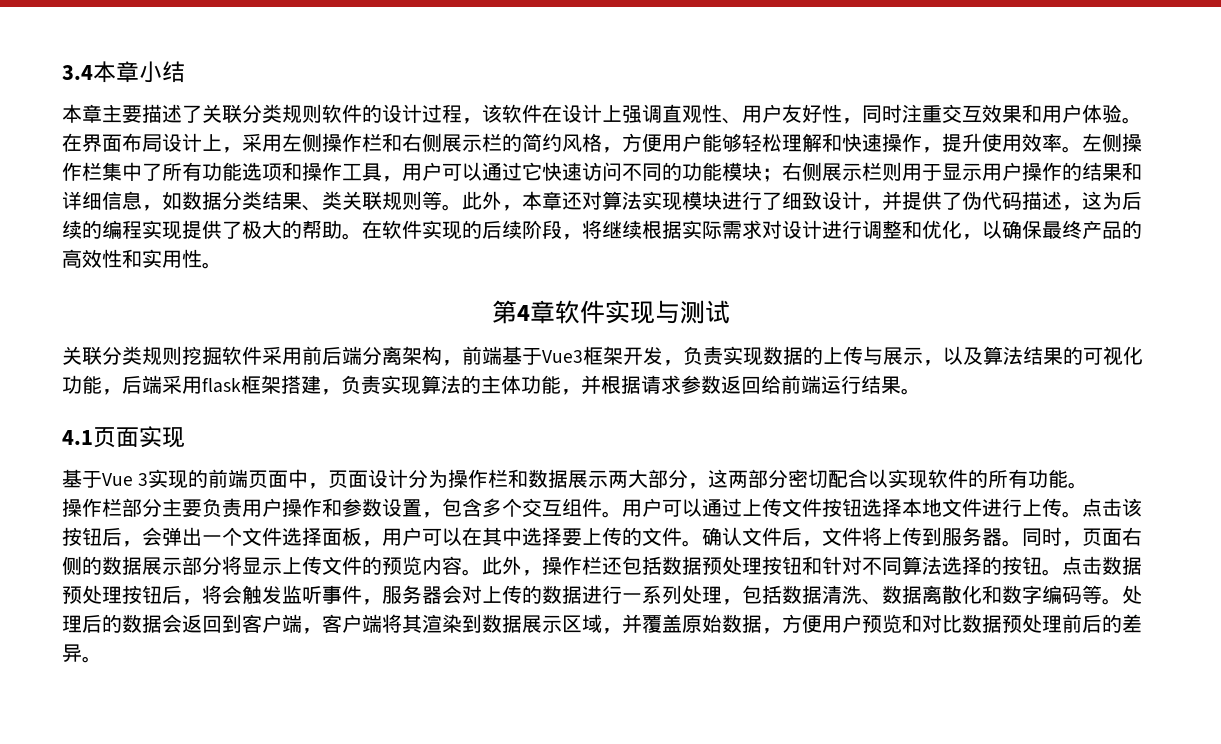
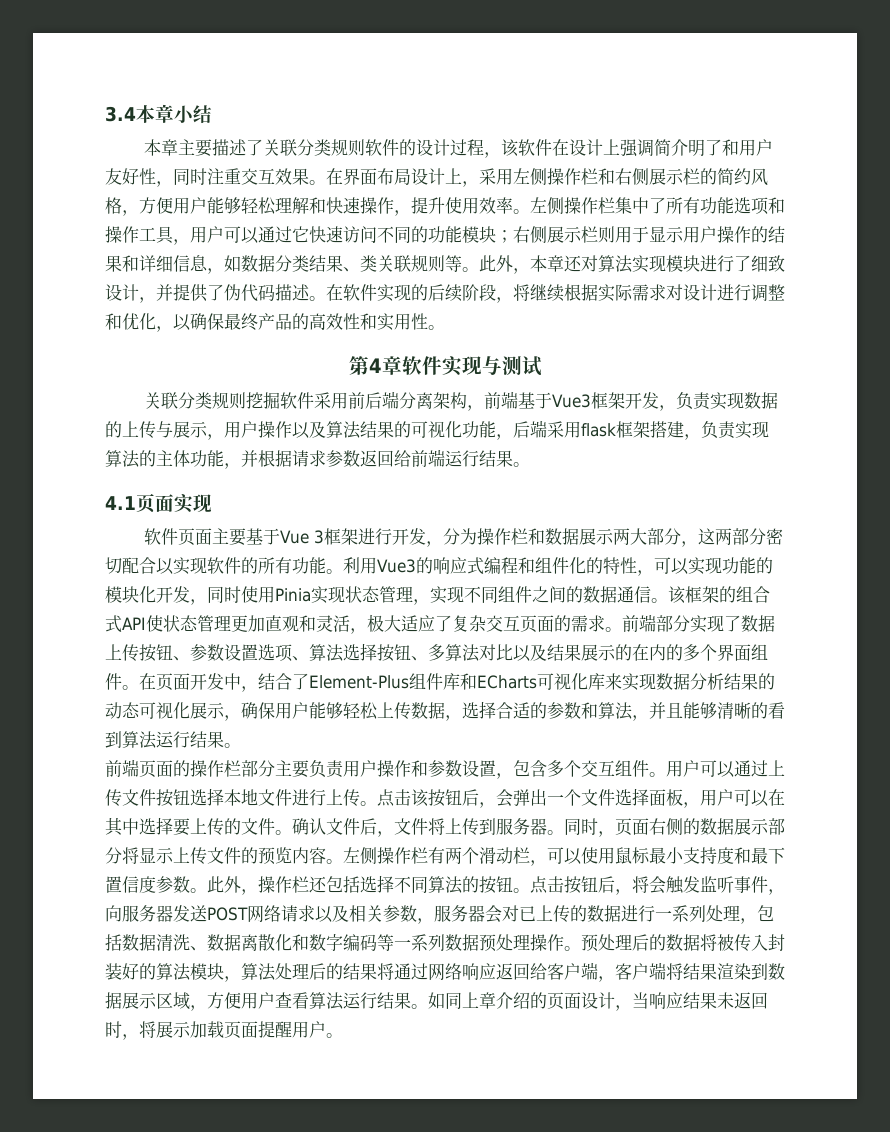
- 本章主要描述了关联分类规则软件的设计过程，该软件在设计上强调直观性、用户友好性，同时注重交互效果和用户体验。
+ 本章主要描述了关联分类规则软件的设计过程，该软件在设计上强调简介明了和用户友好性，同时注重交互效果。
- 此外，本章还对算法实现模块进行了细致设计，并提供了伪代码描述，这为后续的编程实现提供了极大的帮助。
+ 此外，本章还对算法实现模块进行了细致设计，并提供了伪代码描述。
- 关联分类规则挖掘软件采用前后端分离架构，前端基于Vue3框架开发，负责实现数据的上传与展示，以及算法结果的可视化功能，后端采用flask框架搭建，负责实现算法的主体功能，并根据请求参数返回给前端运行结果。
+ 关联分类规则挖掘软件采用前后端分离架构，前端基于Vue3框架开发，负责实现数据的上传与展示，用户操作以及算法结果的可视化功能，后端采用flask框架搭建，负责实现算法的主体功能，并根据请求参数返回给前端运行结果。
- 基于Vue 3实现的前端页面中，页面设计分为操作栏和数据展示两大部分，这两部分密切配合以实现软件的所有功能。
- 操作栏部分主要负责用户操作和参数设置，包含多个交互组件。
+ 软件页面主要基于Vue 3框架进行开发，分为操作栏和数据展示两大部分，这两部分密切配合以实现软件的所有功能。利用Vue3的响应式编程和组件化的特性，可以实现功能的模块化开发，同时使用Pinia实现状态管理，实现不同组件之间的数据通信。该框架的组合式API使状态管理更加直观和灵活，极大适应了复杂交互页面的需求。前端部分实现了数据上传按钮、参数设置选项、算法选择按钮、多算法对比以及结果展示的在内的多个界面组件。在页面开发中，结合了Element-Plus组件库和ECharts可视化库来实现数据分析结果的动态可视化展示，确保用户能够轻松上传数据，选择合适的参数和算法，并且能够清晰的看到算法运行结果。
+ 前端页面的操作栏部分主要负责用户操作和参数设置，包含多个交互组件。
+ 左侧操作栏有两个滑动栏，可以使用鼠标最小支持度和最下置信度参数。
- 此外，操作栏还包括数据预处理按钮和针对不同算法选择的按钮。
+ 此外，操作栏还包括选择不同算法的按钮。
- 点击数据预处理按钮后，将会触发监听事件，服务器会对上传的数据进行一系列处理，包括数据清洗、数据离散化和数字编码等。处理后的数据会返回到客户端，客户端将其渲染到数据展示区域，并覆盖原始数据，方便用户预览和对比数据预处理前后的差异。
+ 点击按钮后，将会触发监听事件，向服务器发送POST网络请求以及相关参数，服务器会对已上传的数据进行一系列处理，包括数据清洗、数据离散化和数字编码等一系列数据预处理操作。预处理后的数据将被传入封装好的算法模块，算法处理后的结果将通过网络响应返回给客户端，客户端将结果渲染到数据展示区域，方便用户查看算法运行结果。如同上章介绍的页面设计，当响应结果未返回时，将展示加载页面提醒用户。

